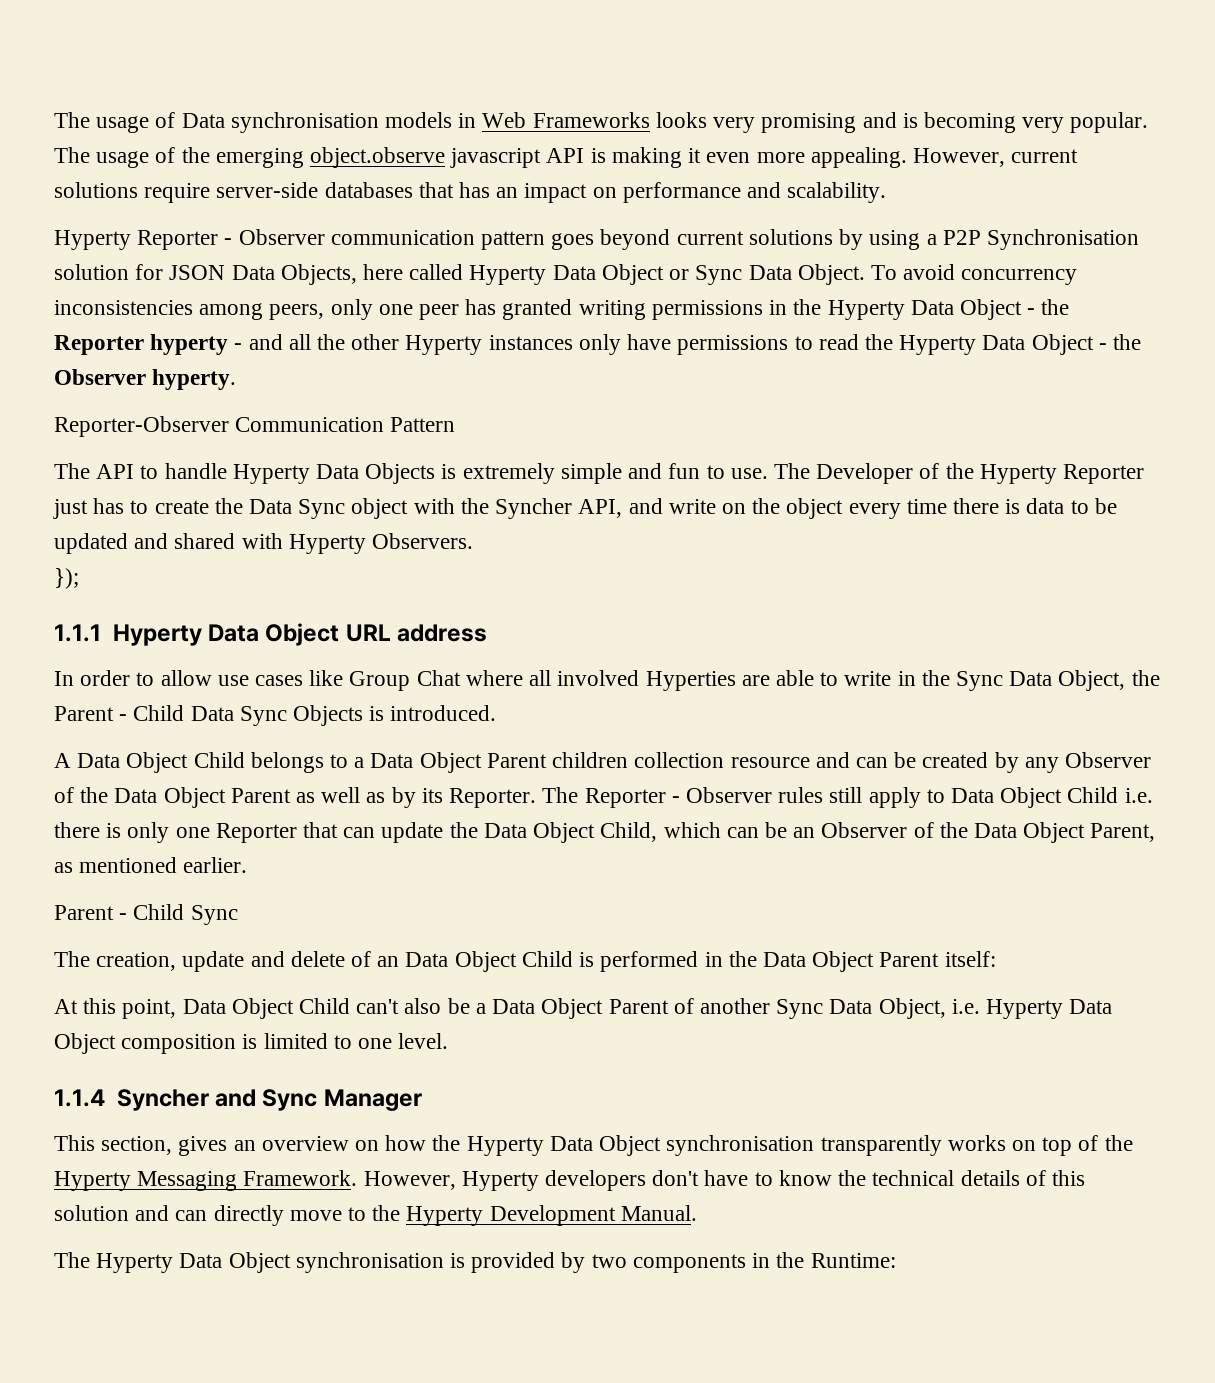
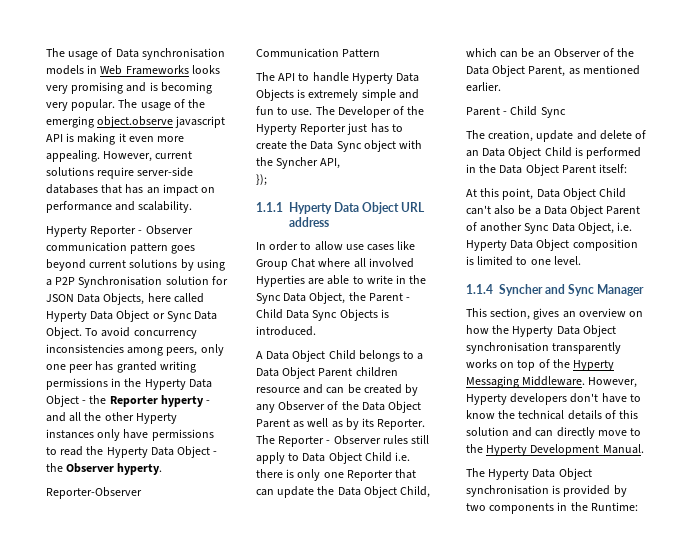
- The Developer of the Hyperty Reporter just has to create the Data Sync object with the Syncher API, and write on the object every time there is data to be updated and shared with Hyperty Observers.
+ The Developer of the Hyperty Reporter just has to create the Data Sync object with the Syncher API,
- A Data Object Child belongs to a Data Object Parent children collection resource and can be created by any Observer of the Data Object Parent as well as by its Reporter.
+ A Data Object Child belongs to a Data Object Parent children resource and can be created by any Observer of the Data Object Parent as well as by its Reporter.
- This section, gives an overview on how the Hyperty Data Object synchronisation transparently works on top of the Hyperty Messaging Framework.
+ This section, gives an overview on how the Hyperty Data Object synchronisation transparently works on top of the Hyperty Messaging Middleware.

